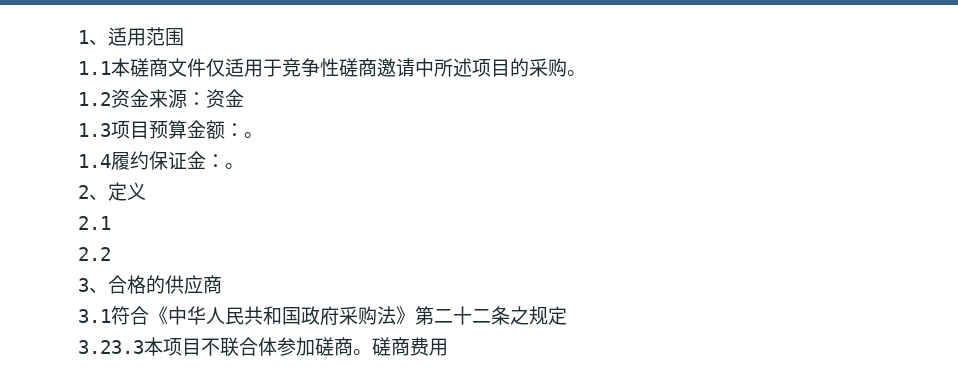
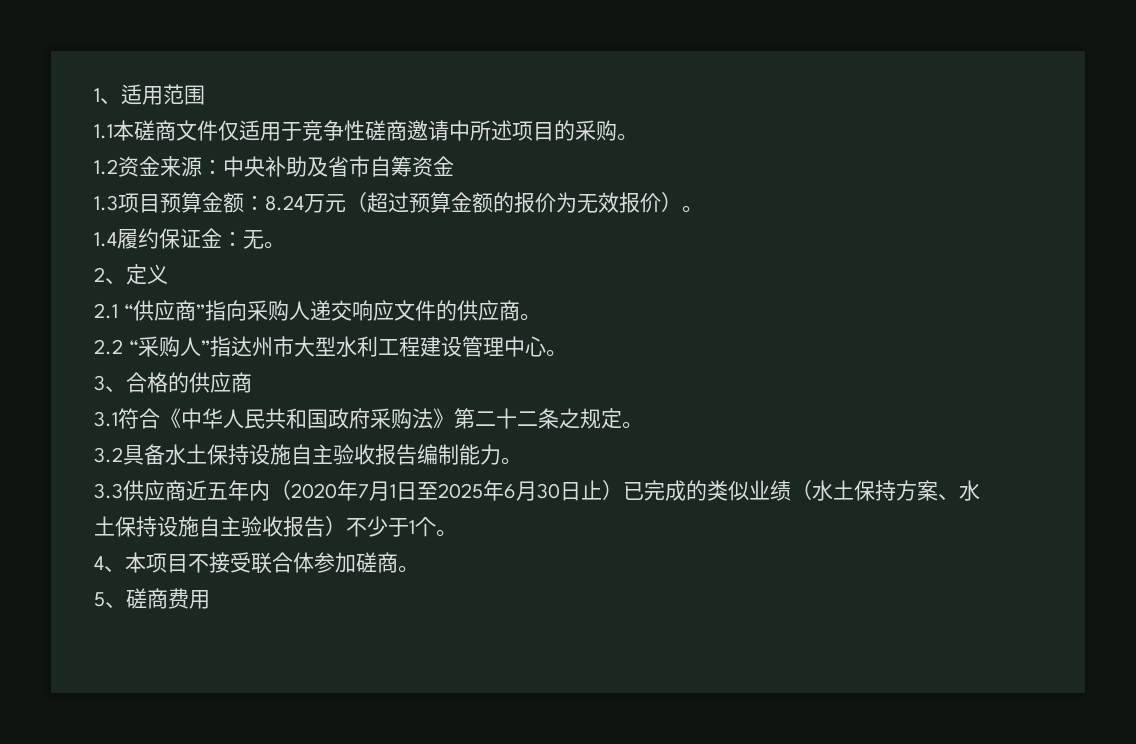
- 1.2资金来源：资金
+ 1.2资金来源：中央补助及省市自筹资金
- 1.3项目预算金额：。
+ 1.3项目预算金额：8.24万元（超过预算金额的报价为无效报价）。
- 1.4履约保证金：。
+ 1.4履约保证金：无。
- 2.1
- 2.2
+ 2.1 “供应商”指向采购人递交响应文件的供应商。
+ 2.2 “采购人”指达州市大型水利工程建设管理中心。
- 3.1符合《中华人民共和国政府采购法》第二十二条之规定
- 3.23.3本项目不联合体参加磋商。磋商费用
+ 3.1符合《中华人民共和国政府采购法》第二十二条之规定。
+ 3.2具备水土保持设施自主验收报告编制能力。
+ 3.3供应商近五年内（2020年7月1日至2025年6月30日止）已完成的类似业绩（水土保持方案、水土保持设施自主验收报告）不少于1个。
+ 4、本项目不接受联合体参加磋商。
+ 5、磋商费用

